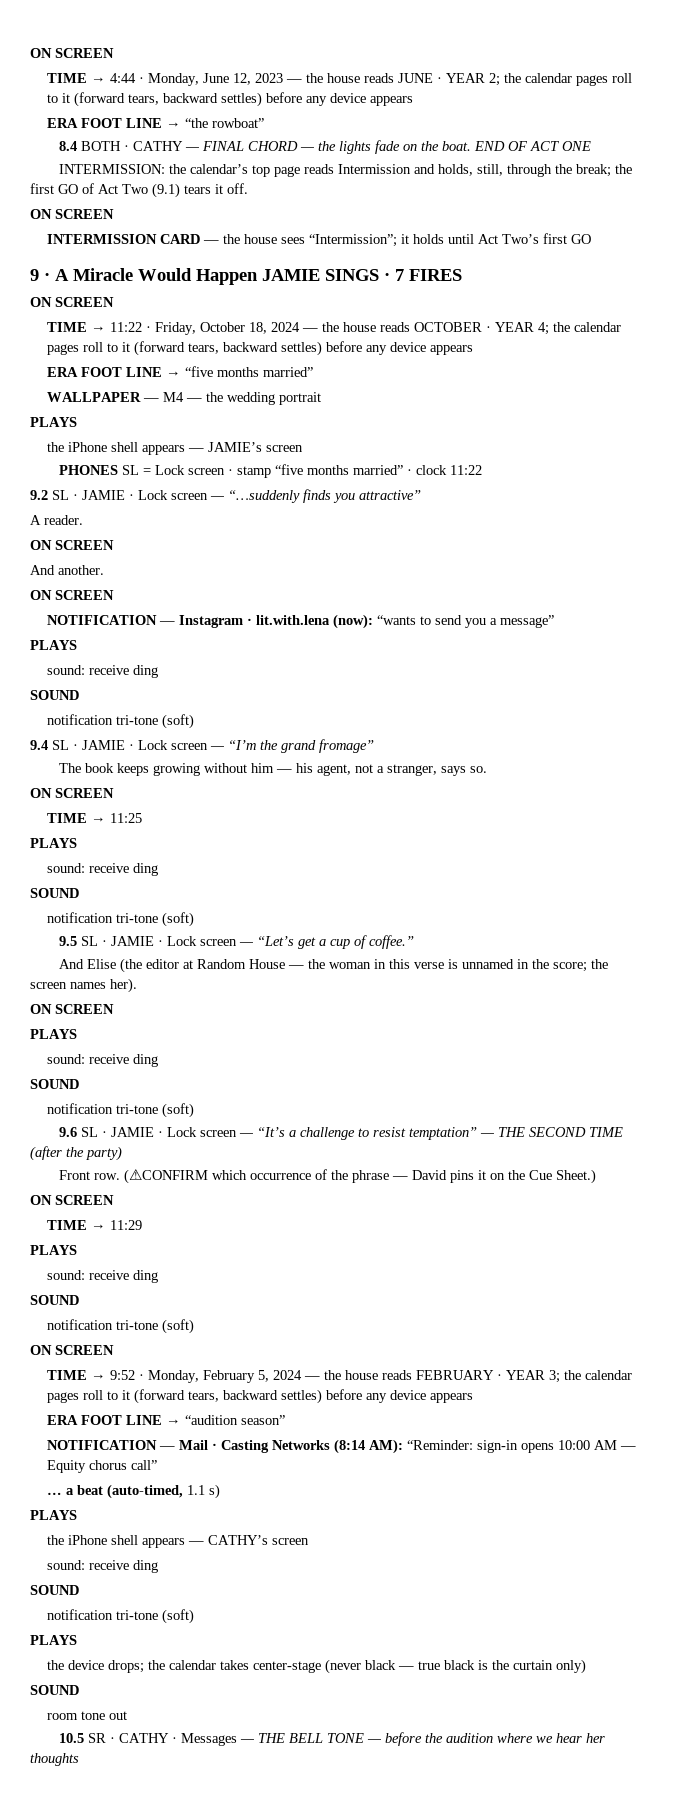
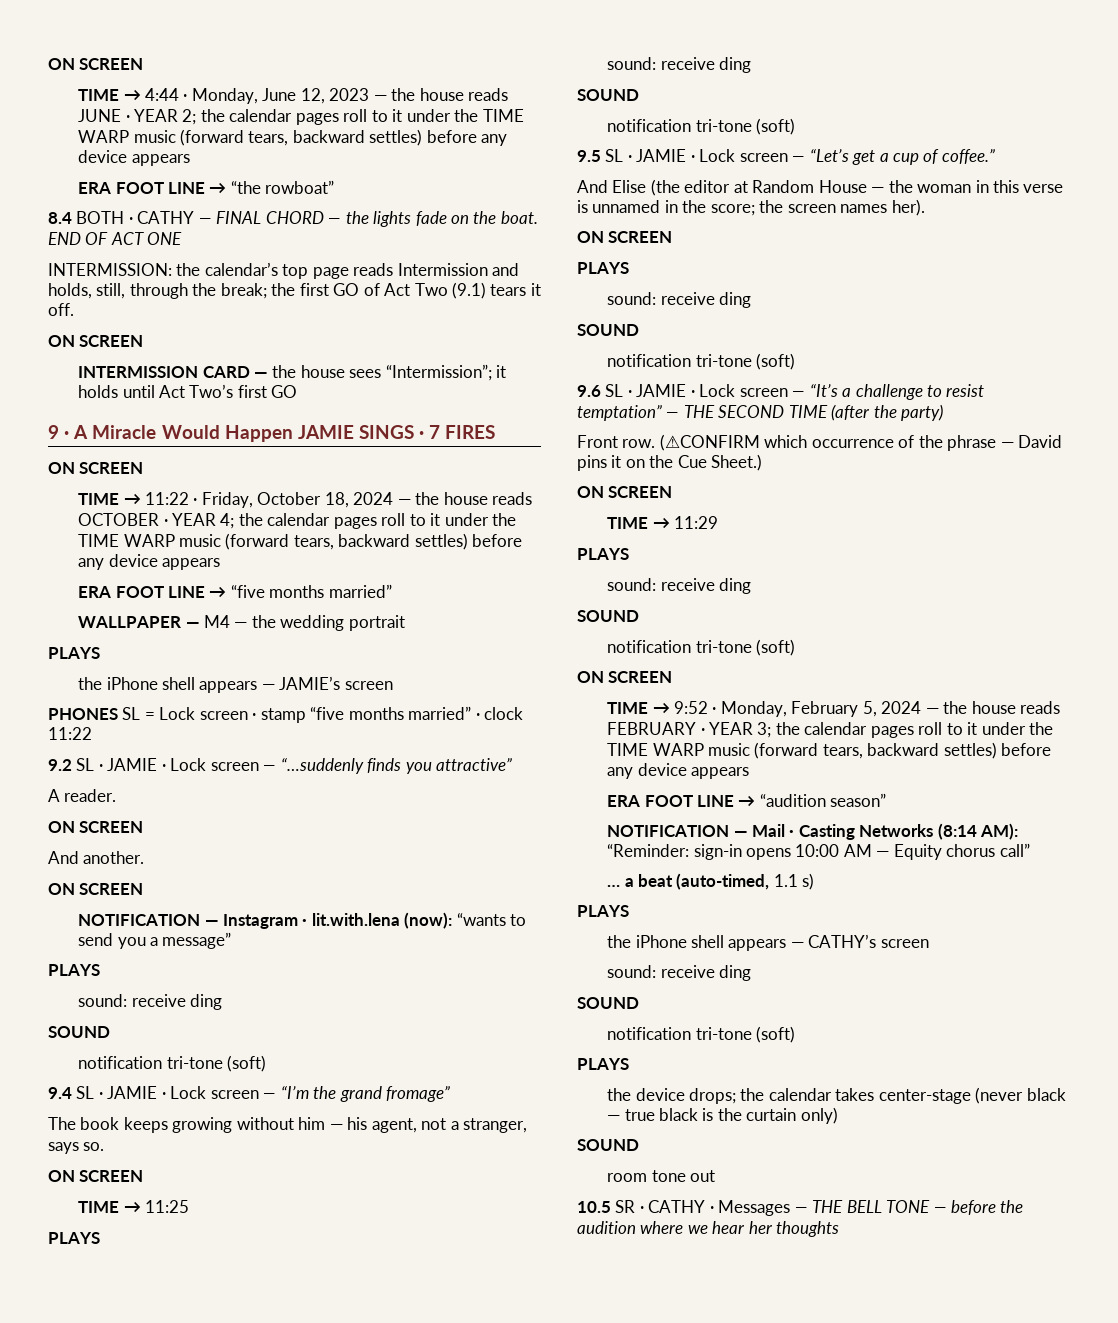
- TIME → 4:44 · Monday, June 12, 2023 — the house reads JUNE · YEAR 2; the calendar pages roll to it (forward tears, backward settles) before any device appears
+ TIME → 4:44 · Monday, June 12, 2023 — the house reads JUNE · YEAR 2; the calendar pages roll to it under the TIME WARP music (forward tears, backward settles) before any device appears
- TIME → 11:22 · Friday, October 18, 2024 — the house reads OCTOBER · YEAR 4; the calendar pages roll to it (forward tears, backward settles) before any device appears
+ TIME → 11:22 · Friday, October 18, 2024 — the house reads OCTOBER · YEAR 4; the calendar pages roll to it under the TIME WARP music (forward tears, backward settles) before any device appears
- TIME → 9:52 · Monday, February 5, 2024 — the house reads FEBRUARY · YEAR 3; the calendar pages roll to it (forward tears, backward settles) before any device appears
+ TIME → 9:52 · Monday, February 5, 2024 — the house reads FEBRUARY · YEAR 3; the calendar pages roll to it under the TIME WARP music (forward tears, backward settles) before any device appears

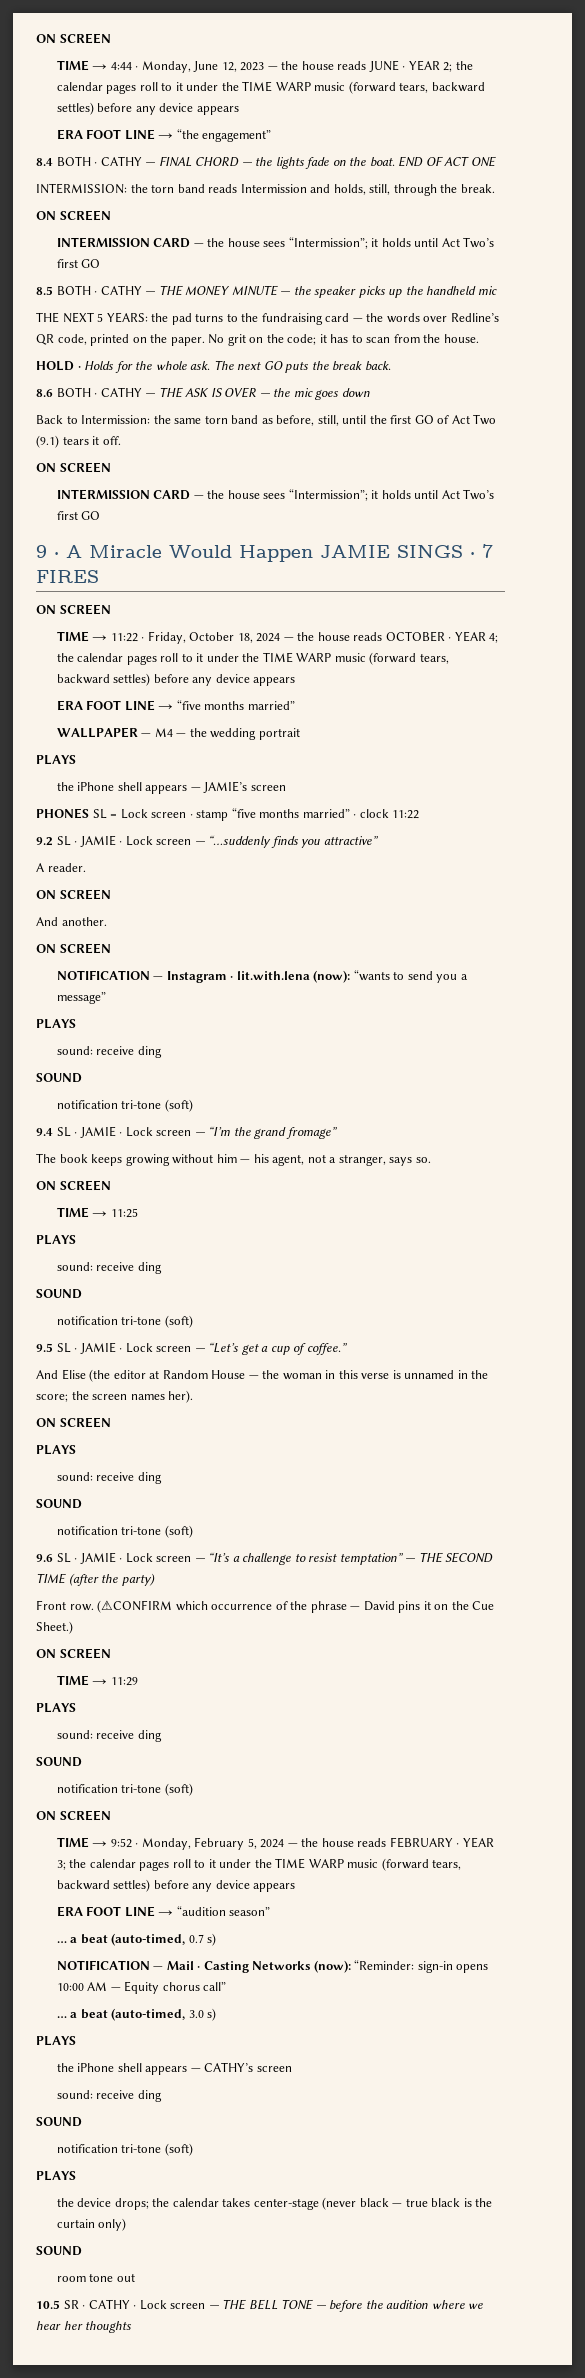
- ERA FOOT LINE → “the rowboat”
+ ERA FOOT LINE → “the engagement”
- INTERMISSION: the calendar’s top page reads Intermission and holds, still, through the break; the first GO of Act Two (9.1) tears it off.
+ INTERMISSION: the torn band reads Intermission and holds, still, through the break.
+ ON SCREEN
+ INTERMISSION CARD — the house sees “Intermission”; it holds until Act Two’s first GO
+ 8.5 BOTH · CATHY — THE MONEY MINUTE — the speaker picks up the handheld mic
+ THE NEXT 5 YEARS: the pad turns to the fundraising card — the words over Redline’s QR code, printed on the paper. No grit on the code; it has to scan from the house.
+ HOLD · Holds for the whole ask. The next GO puts the break back.
+ 8.6 BOTH · CATHY — THE ASK IS OVER — the mic goes down
+ Back to Intermission: the same torn band as before, still, until the first GO of Act Two (9.1) tears it off.
+ … a beat (auto-timed, 0.7 s)
- NOTIFICATION — Mail · Casting Networks (8:14 AM): “Reminder: sign-in opens 10:00 AM — Equity chorus call”
+ NOTIFICATION — Mail · Casting Networks (now): “Reminder: sign-in opens 10:00 AM — Equity chorus call”
- … a beat (auto-timed, 1.1 s)
+ … a beat (auto-timed, 3.0 s)
- 10.5 SR · CATHY · Messages — THE BELL TONE — before the audition where we hear her thoughts
+ 10.5 SR · CATHY · Lock screen — THE BELL TONE — before the audition where we hear her thoughts

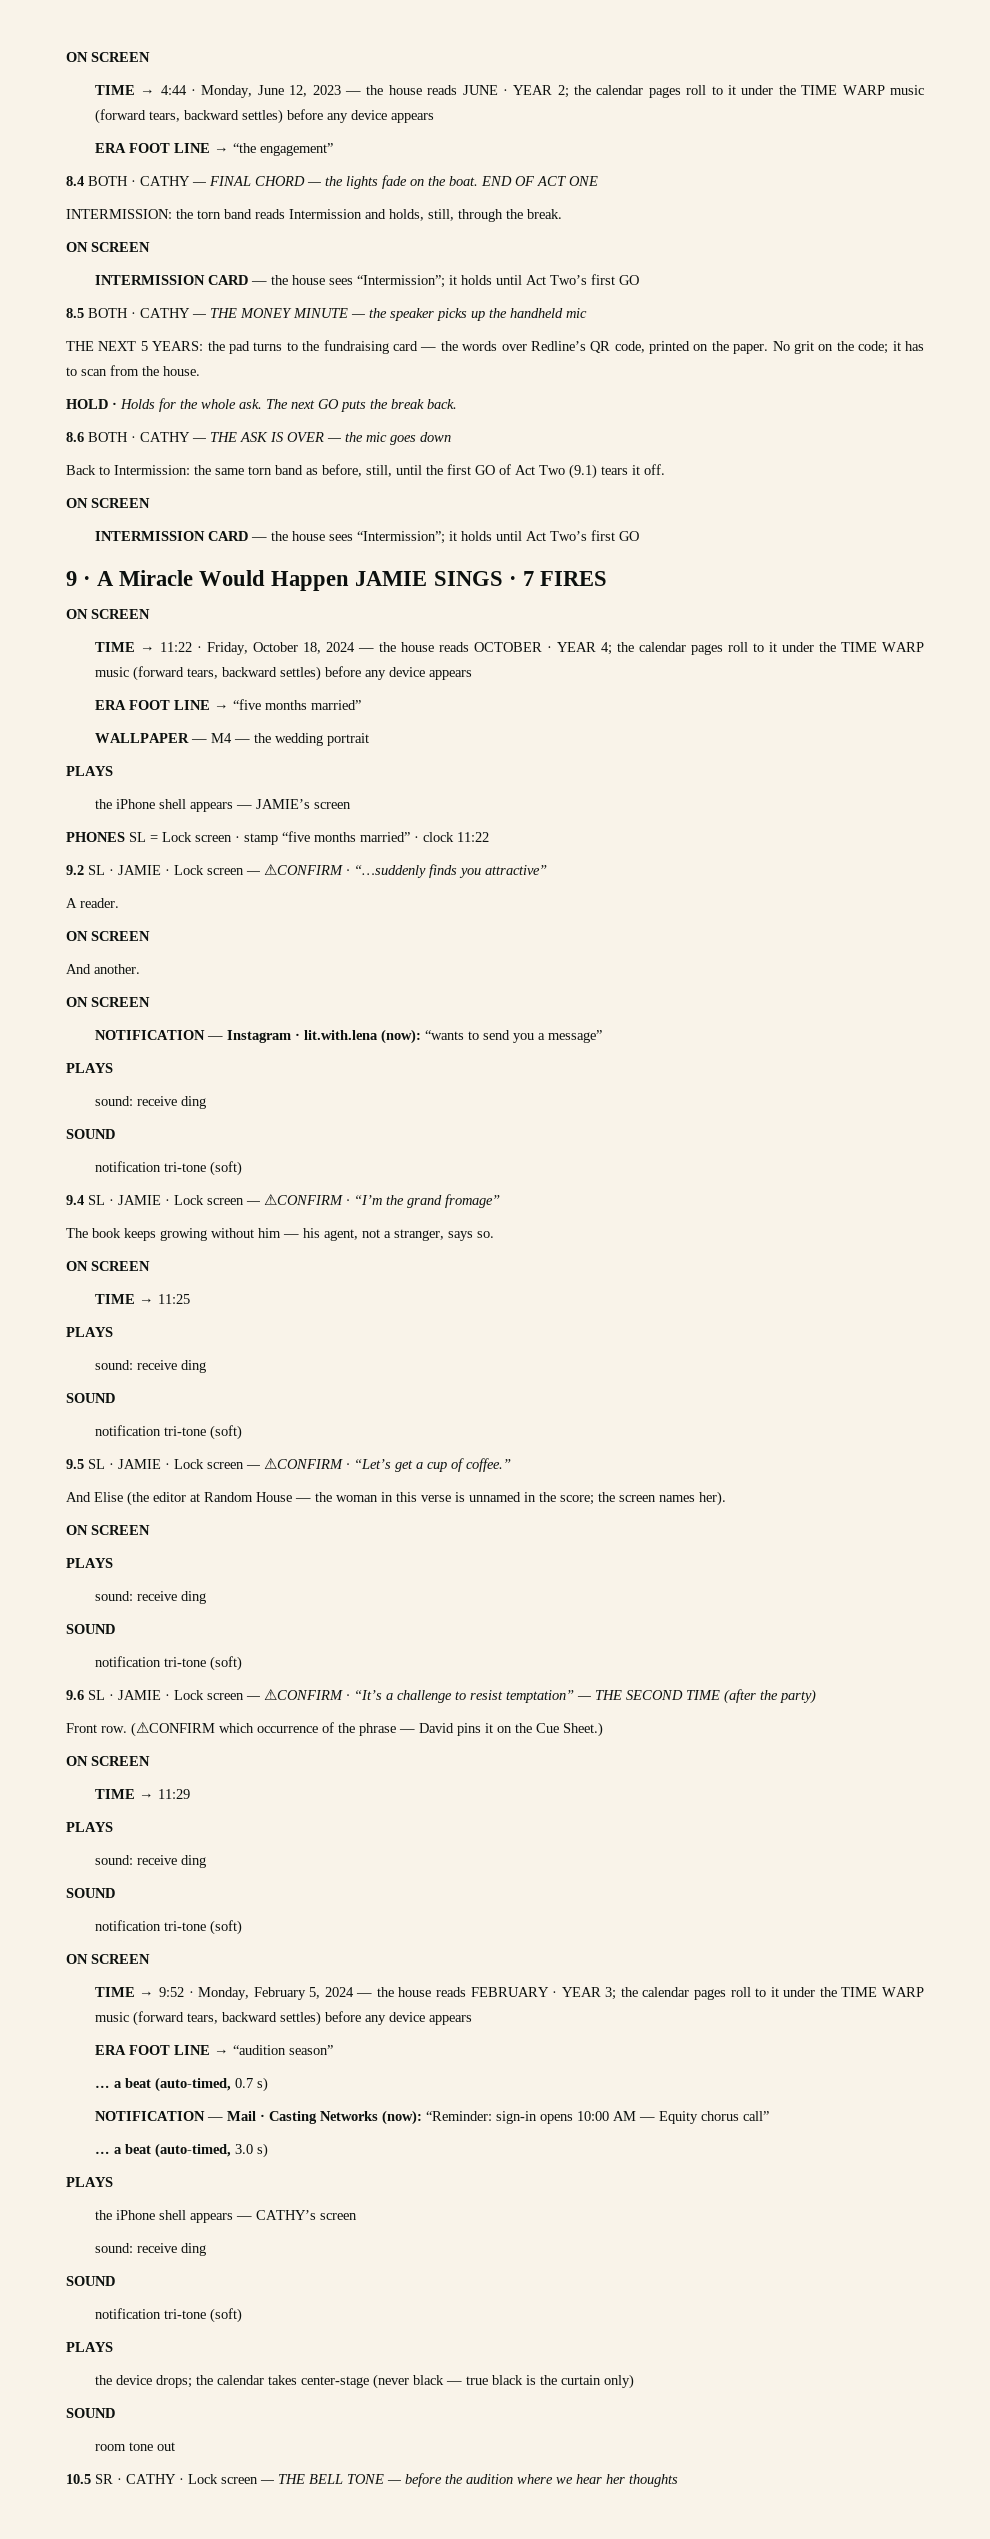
- 9.2 SL · JAMIE · Lock screen — “…suddenly finds you attractive”
+ 9.2 SL · JAMIE · Lock screen — ⚠CONFIRM · “…suddenly finds you attractive”
- 9.4 SL · JAMIE · Lock screen — “I’m the grand fromage”
+ 9.4 SL · JAMIE · Lock screen — ⚠CONFIRM · “I’m the grand fromage”
- 9.5 SL · JAMIE · Lock screen — “Let’s get a cup of coffee.”
+ 9.5 SL · JAMIE · Lock screen — ⚠CONFIRM · “Let’s get a cup of coffee.”
- 9.6 SL · JAMIE · Lock screen — “It’s a challenge to resist temptation” — THE SECOND TIME (after the party)
+ 9.6 SL · JAMIE · Lock screen — ⚠CONFIRM · “It’s a challenge to resist temptation” — THE SECOND TIME (after the party)

